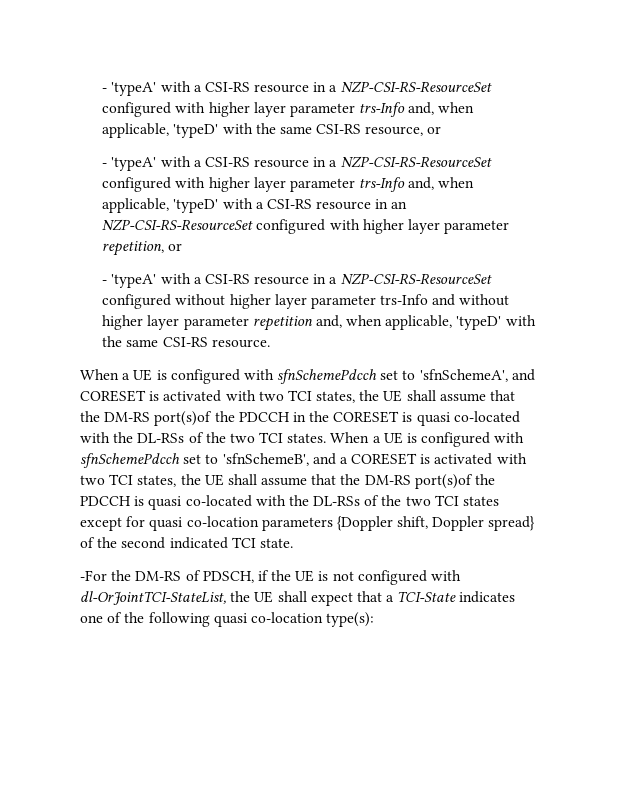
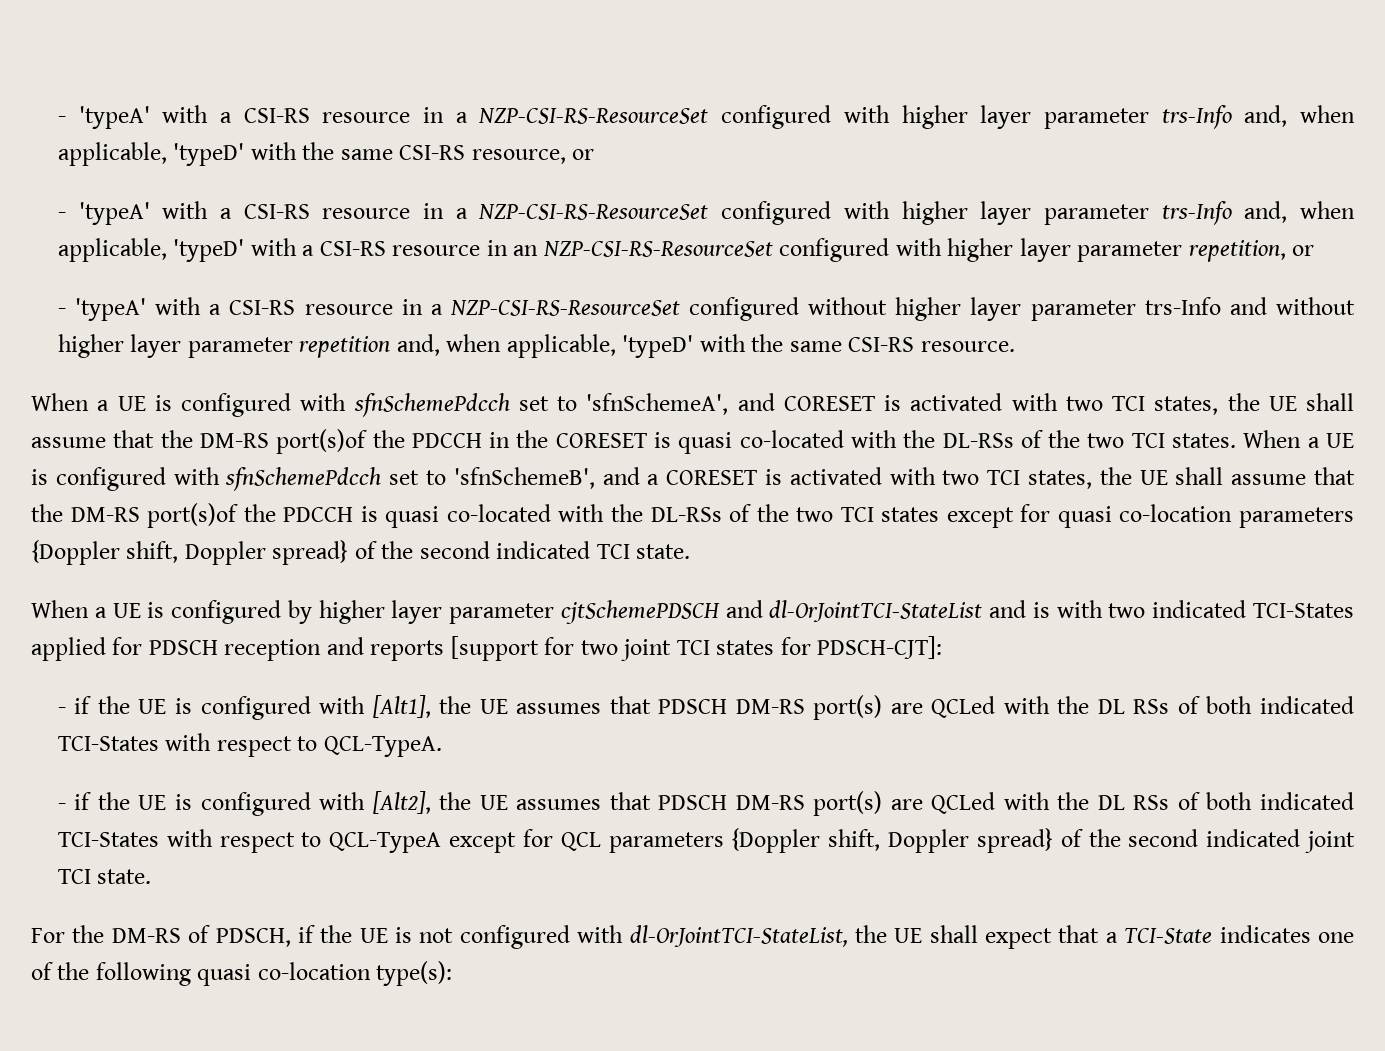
- -For the DM-RS of PDSCH, if the UE is not configured with dl-OrJointTCI-StateList, the UE shall expect that a TCI-State indicates one of the following quasi co-location type(s):
+ When a UE is configured by higher layer parameter cjtSchemePDSCH and dl-OrJointTCI-StateList and is with two indicated TCI-States applied for PDSCH reception and reports [support for two joint TCI states for PDSCH-CJT]:
+ - if the UE is configured with [Alt1], the UE assumes that PDSCH DM-RS port(s) are QCLed with the DL RSs of both indicated TCI-States with respect to QCL-TypeA.
+ - if the UE is configured with [Alt2], the UE assumes that PDSCH DM-RS port(s) are QCLed with the DL RSs of both indicated TCI-States with respect to QCL-TypeA except for QCL parameters {Doppler shift, Doppler spread} of the second indicated joint TCI state.
+ For the DM-RS of PDSCH, if the UE is not configured with dl-OrJointTCI-StateList, the UE shall expect that a TCI-State indicates one of the following quasi co-location type(s):

